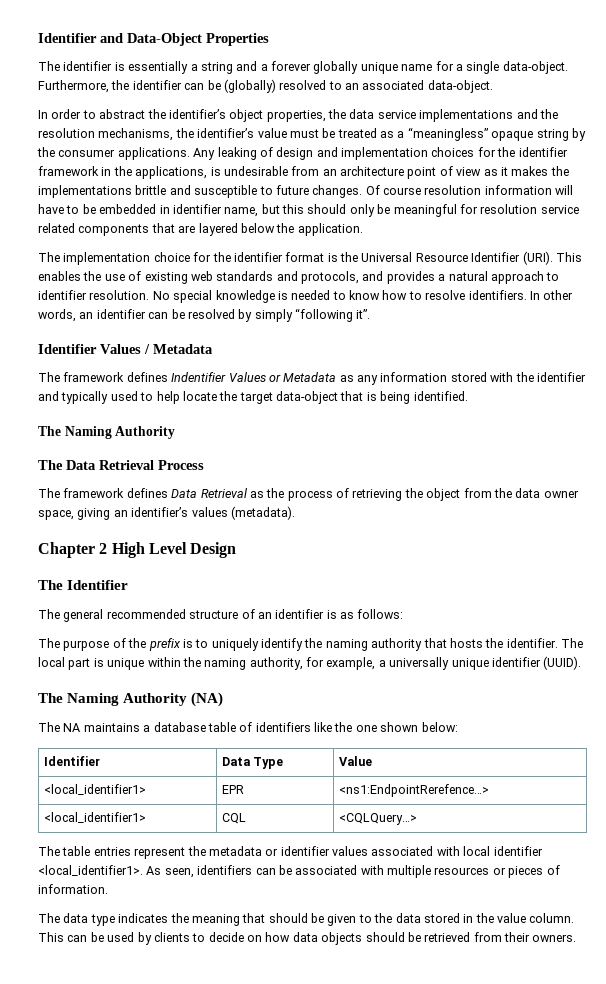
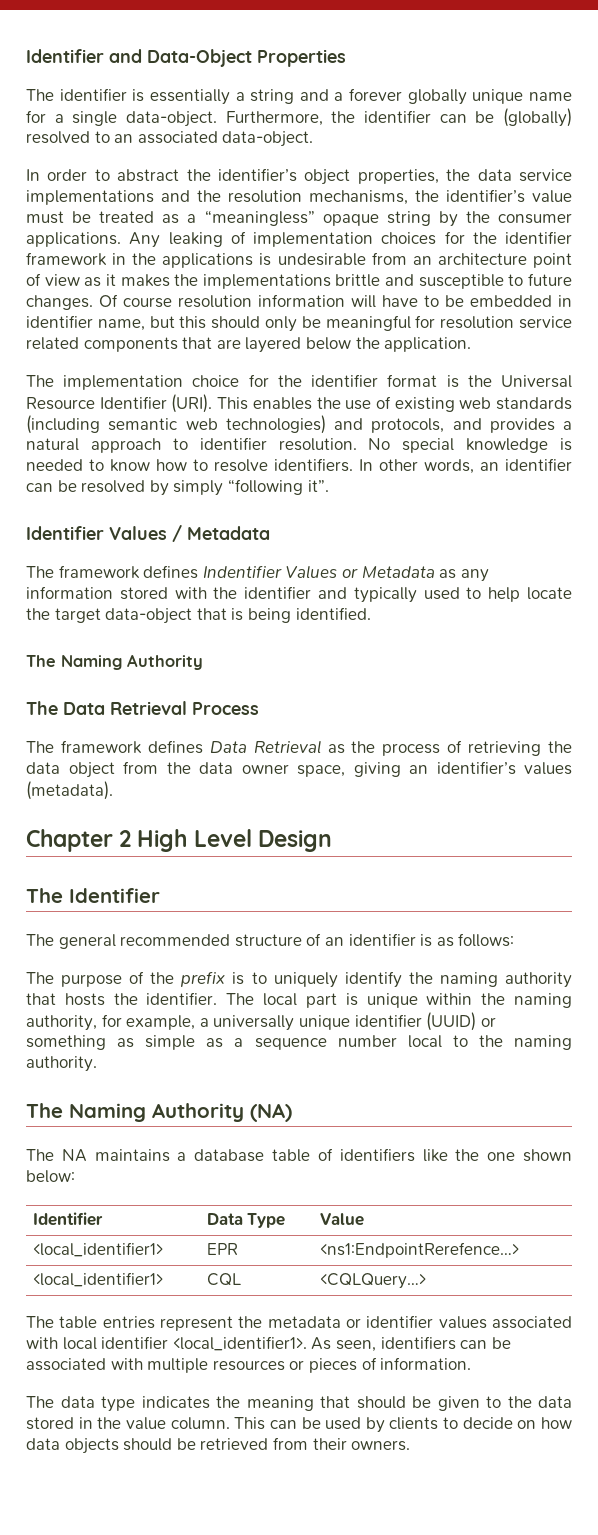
- Any leaking of design and implementation choices for the identifier framework in the applications, is undesirable from an architecture point of view as it makes the implementations brittle and susceptible to future changes.
+ Any leaking of implementation choices for the identifier framework in the applications is undesirable from an architecture point of view as it makes the implementations brittle and susceptible to future changes.
- This enables the use of existing web standards and protocols, and provides a natural approach to identifier resolution.
+ This enables the use of existing web standards (including semantic web technologies) and protocols, and provides a natural approach to identifier resolution.
- The framework defines Data Retrieval as the process of retrieving the object from the data owner space, giving an identifier’s values (metadata).
+ The framework defines Data Retrieval as the process of retrieving the data object from the data owner space, giving an identifier’s values (metadata).
- The local part is unique within the naming authority, for example, a universally unique identifier (UUID).
+ The local part is unique within the naming authority, for example, a universally unique identifier (UUID) or something as simple as a sequence number local to the naming authority.

